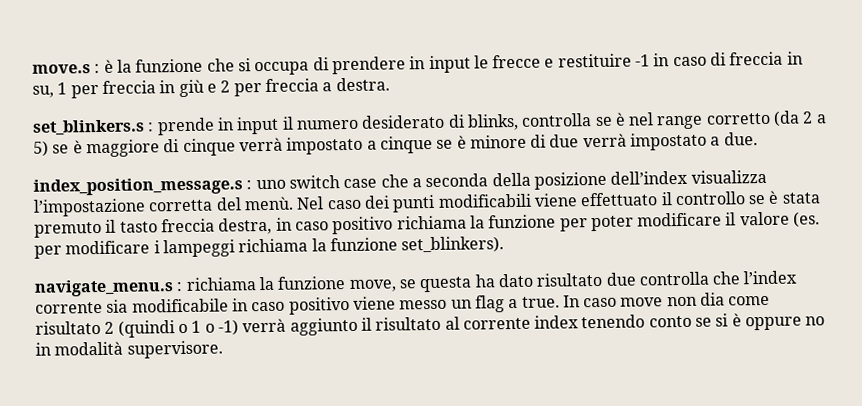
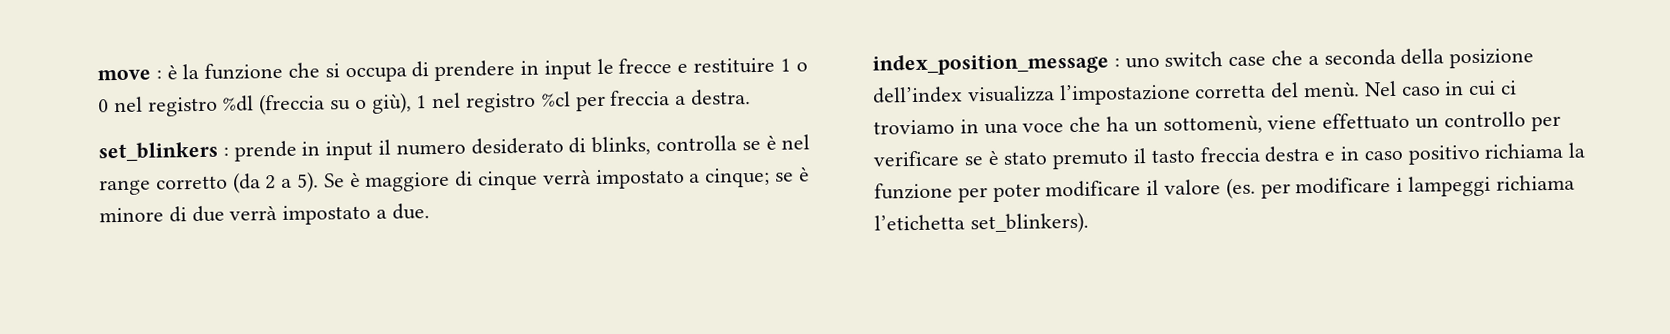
- move.s : è la funzione che si occupa di prendere in input le frecce e restituire -1 in caso di freccia in su, 1 per freccia in giù e 2 per freccia a destra.
+ move : è la funzione che si occupa di prendere in input le frecce e restituire 1 o 0 nel registro %dl (freccia su o giù), 1 nel registro %cl per freccia a destra.
- set_blinkers.s : prende in input il numero desiderato di blinks, controlla se è nel range corretto (da 2 a 5) se è maggiore di cinque verrà impostato a cinque se è minore di due verrà impostato a due.
+ set_blinkers : prende in input il numero desiderato di blinks, controlla se è nel range corretto (da 2 a 5). Se è maggiore di cinque verrà impostato a cinque; se è minore di due verrà impostato a due.
- index_position_message.s : uno switch case che a seconda della posizione dell’index visualizza l’impostazione corretta del menù.
+ index_position_message : uno switch case che a seconda della posizione dell’index visualizza l’impostazione corretta del menù.
- Nel caso dei punti modificabili viene effettuato il controllo se è stata premuto il tasto freccia destra, in caso positivo richiama la funzione per poter modificare il valore (es. per modificare i lampeggi richiama la funzione set_blinkers).
+ Nel caso in cui ci troviamo in una voce che ha un sottomenù, viene effettuato un controllo per verificare se è stato premuto il tasto freccia destra e in caso positivo richiama la funzione per poter modificare il valore (es. per modificare i lampeggi richiama l’etichetta set_blinkers).
- navigate_menu.s : richiama la funzione move, se questa ha dato risultato due controlla che l’index corrente sia modificabile in caso positivo viene messo un flag a true. In caso move non dia come risultato 2 (quindi o 1 o -1) verrà aggiunto il risultato al corrente index tenendo conto se si è oppure no in modalità supervisore.

